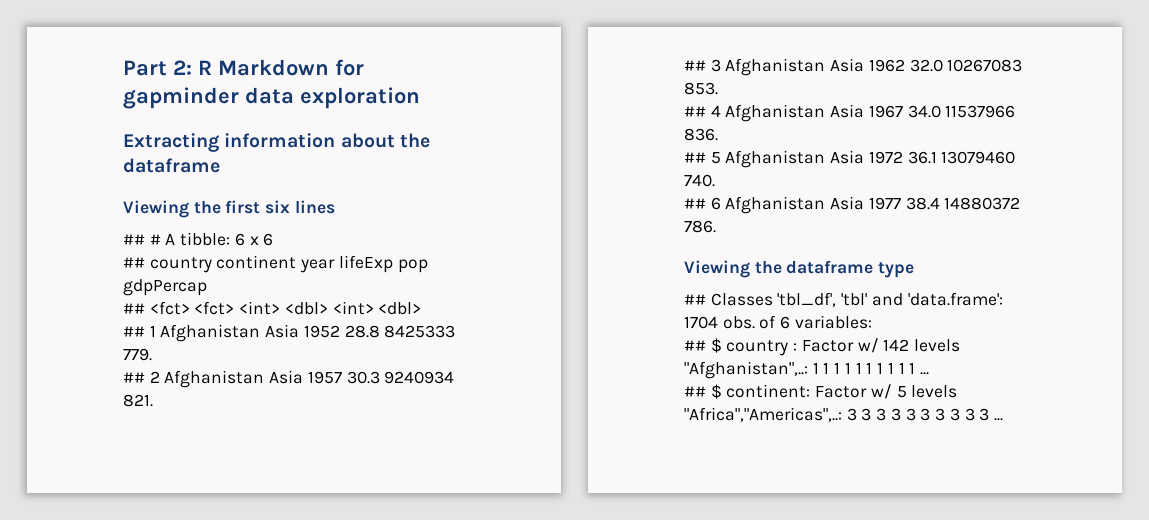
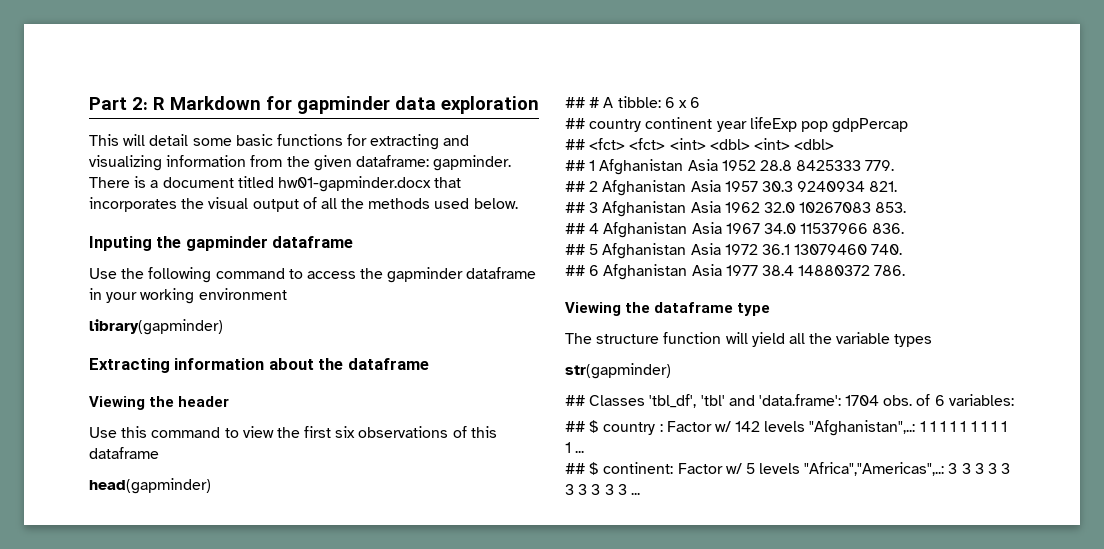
+ This will detail some basic functions for extracting and visualizing information from the given dataframe: gapminder. There is a document titled hw01-gapminder.docx that incorporates the visual output of all the methods used below.
+ Inputing the gapminder dataframe
+ Use the following command to access the gapminder dataframe in your working environment
+ library(gapminder)
- Viewing the first six lines
+ Viewing the header
+ Use this command to view the first six observations of this dataframe
+ head(gapminder)
+ The structure function will yield all the variable types
+ str(gapminder)

